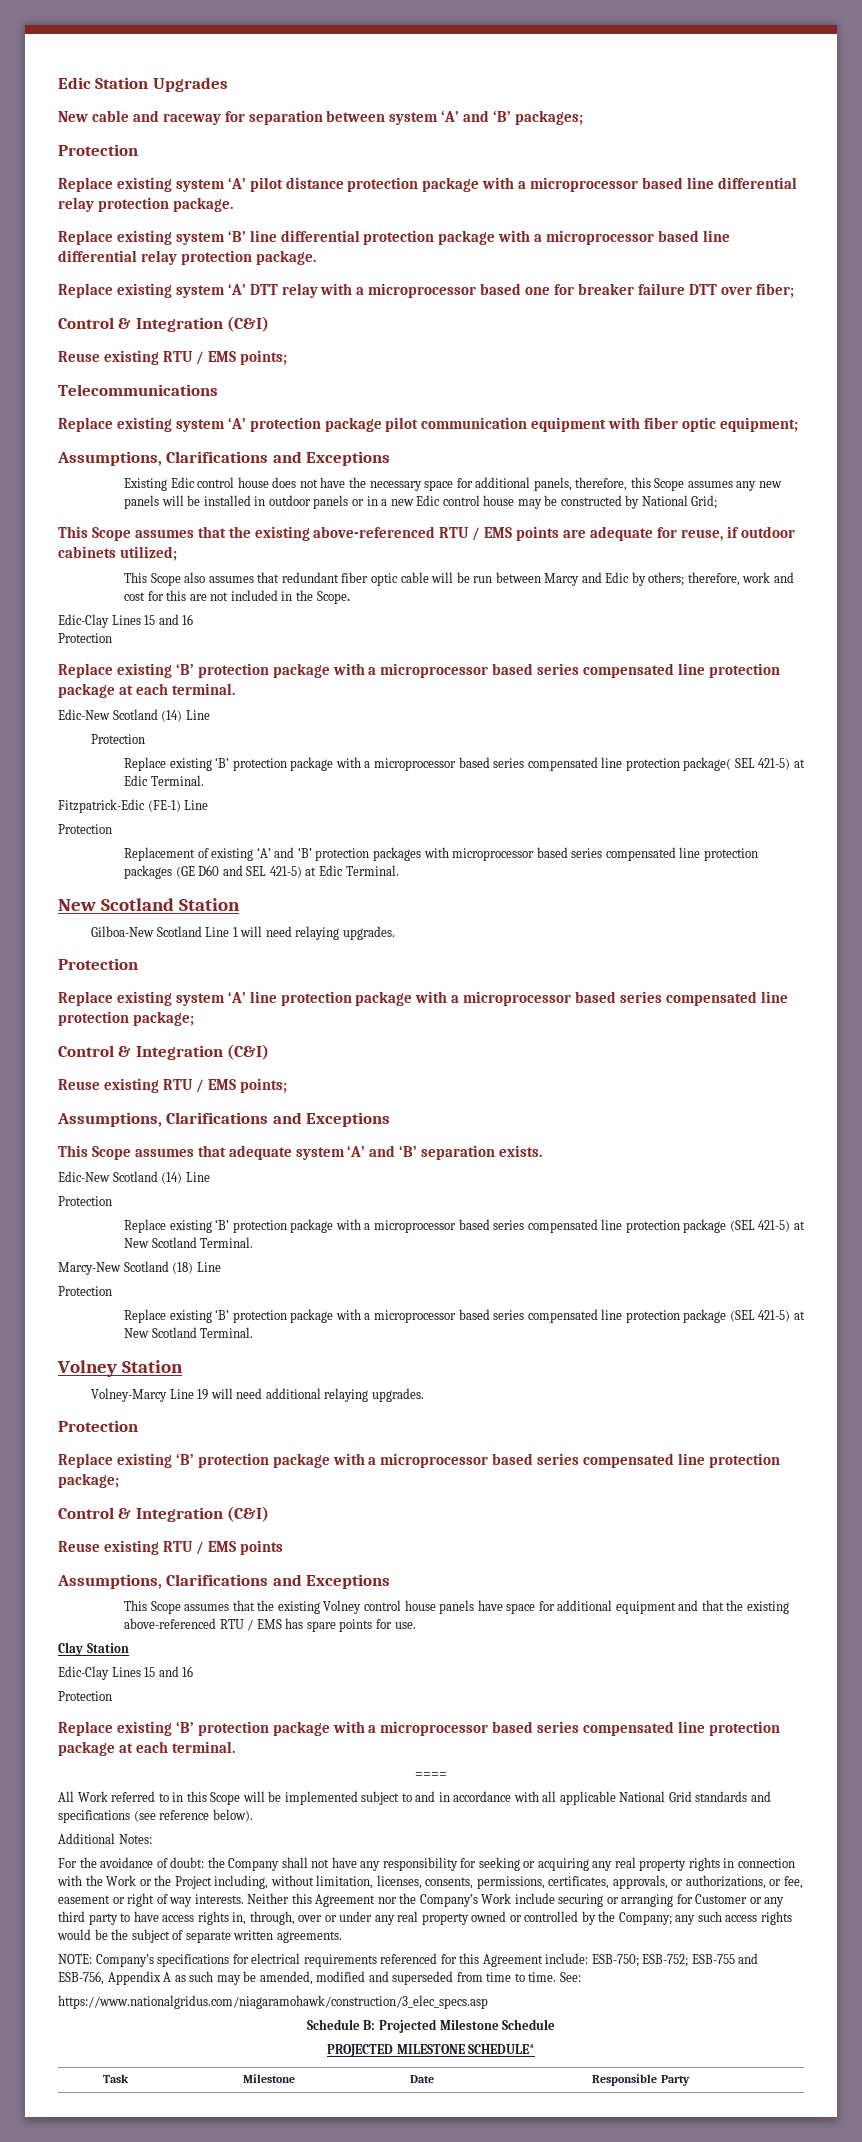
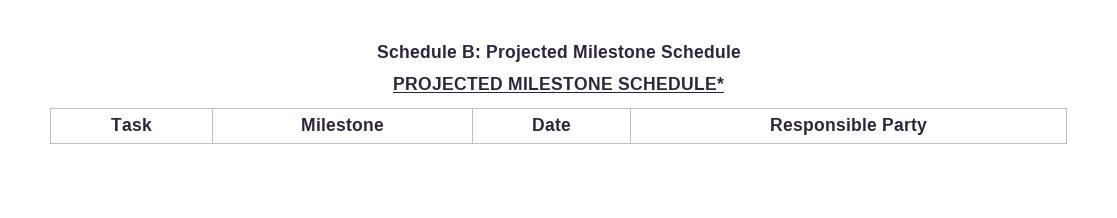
- Edic Station Upgrades
- New cable and raceway for separation between system ‘A’ and ‘B’ packages;
- Protection
- Replace existing system ‘A’ pilot distance protection package with a microprocessor based line differential relay protection package.
- Replace existing system ‘B’ line differential protection package with a microprocessor based line differential relay protection package.
- Replace existing system ‘A’ DTT relay with a microprocessor based one for breaker failure DTT over fiber;
- Control & Integration (C&I)
- Reuse existing RTU / EMS points;
- Telecommunications
- Replace existing system ‘A’ protection package pilot communication equipment with fiber optic equipment;
- Assumptions, Clarifications and Exceptions
- Existing Edic control house does not have the necessary space for additional panels, therefore, this Scope assumes any new panels will be installed in outdoor panels or in a new Edic control house may be constructed by National Grid;
- This Scope assumes that the existing above-referenced RTU / EMS points are adequate for reuse, if outdoor cabinets utilized;
- This Scope also assumes that redundant fiber optic cable will be run between Marcy and Edic by others; therefore, work and cost for this are not included in the Scope.
- Edic-Clay Lines 15 and 16
- Protection
- Replace existing ‘B’ protection package with a microprocessor based series compensated line protection package at each terminal.
- Edic-New Scotland (14) Line
- Protection
- Replace existing ‘B’ protection package with a microprocessor based series compensated line protection package( SEL 421-5) at Edic Terminal.
- Fitzpatrick-Edic (FE-1) Line
- Protection
- Replacement of existing ‘A’ and ‘B’ protection packages with microprocessor based series compensated line protection packages (GE D60 and SEL 421-5) at Edic Terminal.
- New Scotland Station
- Gilboa-New Scotland Line 1 will need relaying upgrades.
- Protection
- Replace existing system ‘A’ line protection package with a microprocessor based series compensated line protection package;
- Control & Integration (C&I)
- Reuse existing RTU / EMS points;
- Assumptions, Clarifications and Exceptions
- This Scope assumes that adequate system ‘A’ and ‘B’ separation exists.
- Edic-New Scotland (14) Line
- Protection
- Replace existing ‘B’ protection package with a microprocessor based series compensated line protection package (SEL 421-5) at New Scotland Terminal.
- Marcy-New Scotland (18) Line
- Protection
- Replace existing ‘B’ protection package with a microprocessor based series compensated line protection package (SEL 421-5) at New Scotland Terminal.
- Volney Station
- Volney-Marcy Line 19 will need additional relaying upgrades.
- Protection
- Replace existing ‘B’ protection package with a microprocessor based series compensated line protection package;
- Control & Integration (C&I)
- Reuse existing RTU / EMS points
- Assumptions, Clarifications and Exceptions
- This Scope assumes that the existing Volney control house panels have space for additional equipment and that the existing above-referenced RTU / EMS has spare points for use.
- Clay Station
- Edic-Clay Lines 15 and 16
- Protection
- Replace existing ‘B’ protection package with a microprocessor based series compensated line protection package at each terminal.
- ====
- All Work referred to in this Scope will be implemented subject to and in accordance with all applicable National Grid standards and specifications (see reference below).
- Additional Notes:
- For the avoidance of doubt: the Company shall not have any responsibility for seeking or acquiring any real property rights in connection with the Work or the Project including, without limitation, licenses, consents, permissions, certificates, approvals, or authorizations, or fee, easement or right of way interests. Neither this Agreement nor the Company’s Work include securing or arranging for Customer or any third party to have access rights in, through, over or under any real property owned or controlled by the Company; any such access rights would be the subject of separate written agreements.
- NOTE: Company’s specifications for electrical requirements referenced for this Agreement include: ESB-750; ESB-752; ESB-755 and ESB-756, Appendix A as such may be amended, modified and superseded from time to time. See:
- https://www.nationalgridus.com/niagaramohawk/construction/3_elec_specs.asp

